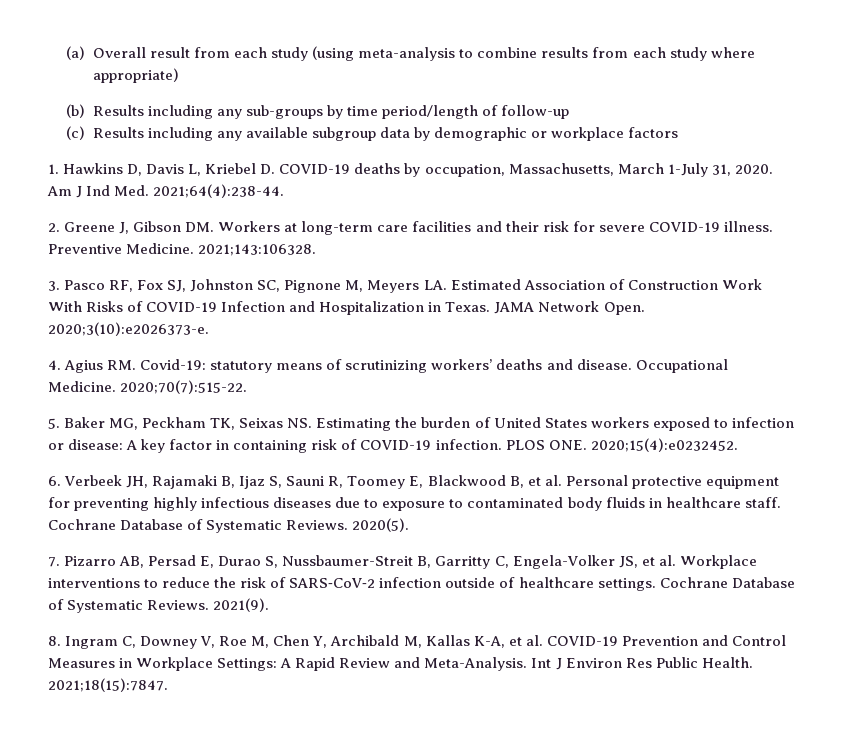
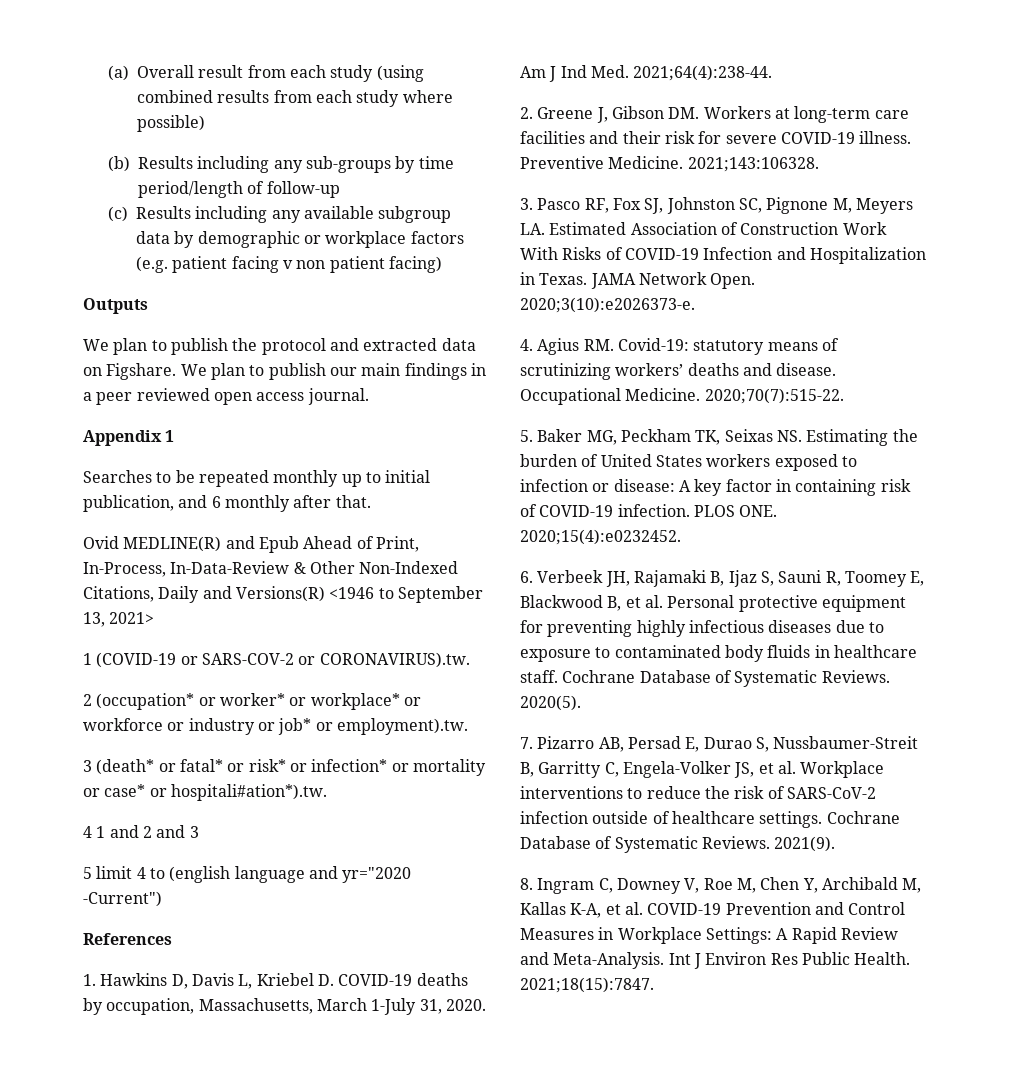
- (a) Overall result from each study (using meta-analysis to combine results from each study where appropriate)
+ (a) Overall result from each study (using combined results from each study where possible)
- (c) Results including any available subgroup data by demographic or workplace factors
+ (c) Results including any available subgroup data by demographic or workplace factors (e.g. patient facing v non patient facing)
+ Outputs
+ We plan to publish the protocol and extracted data on Figshare. We plan to publish our main findings in a peer reviewed open access journal.
+ Appendix 1
+ Searches to be repeated monthly up to initial publication, and 6 monthly after that.
+ Ovid MEDLINE(R) and Epub Ahead of Print, In-Process, In-Data-Review & Other Non-Indexed Citations, Daily and Versions(R) <1946 to September 13, 2021>
+ 1 (COVID-19 or SARS-COV-2 or CORONAVIRUS).tw.
+ 2 (occupation* or worker* or workplace* or workforce or industry or job* or employment).tw.
+ 3 (death* or fatal* or risk* or infection* or mortality or case* or hospitali#ation*).tw.
+ 4 1 and 2 and 3
+ 5 limit 4 to (english language and yr="2020 -Current")
+ References

